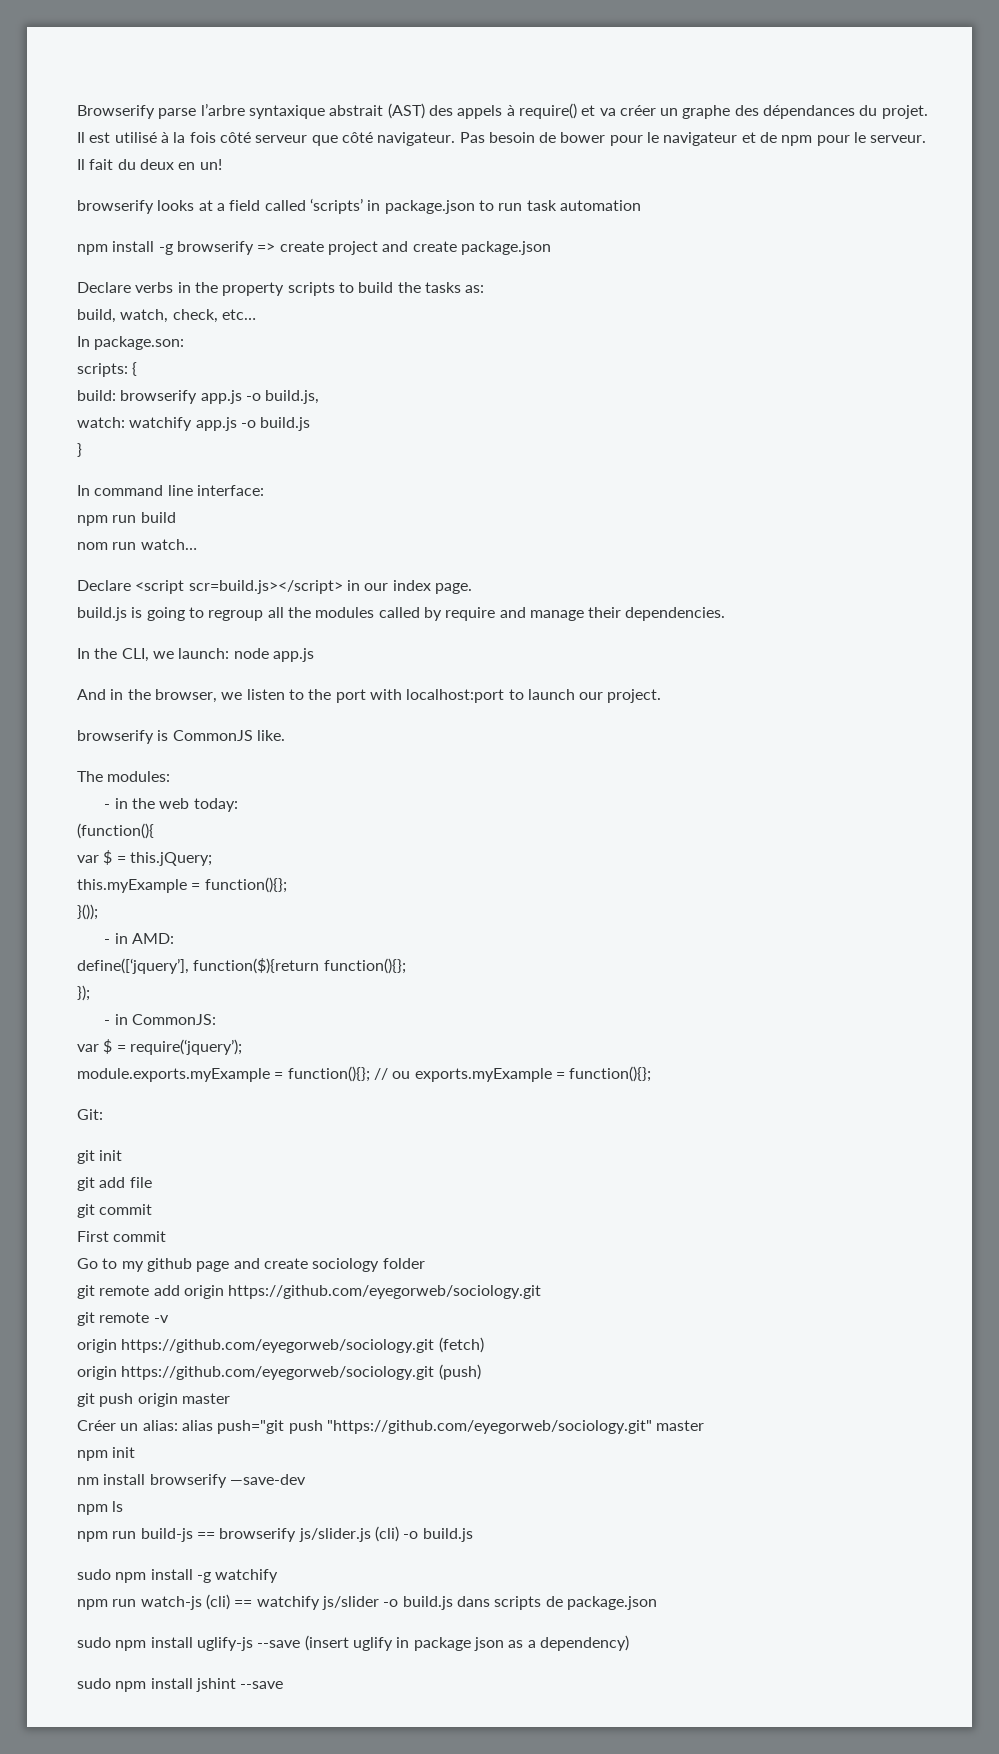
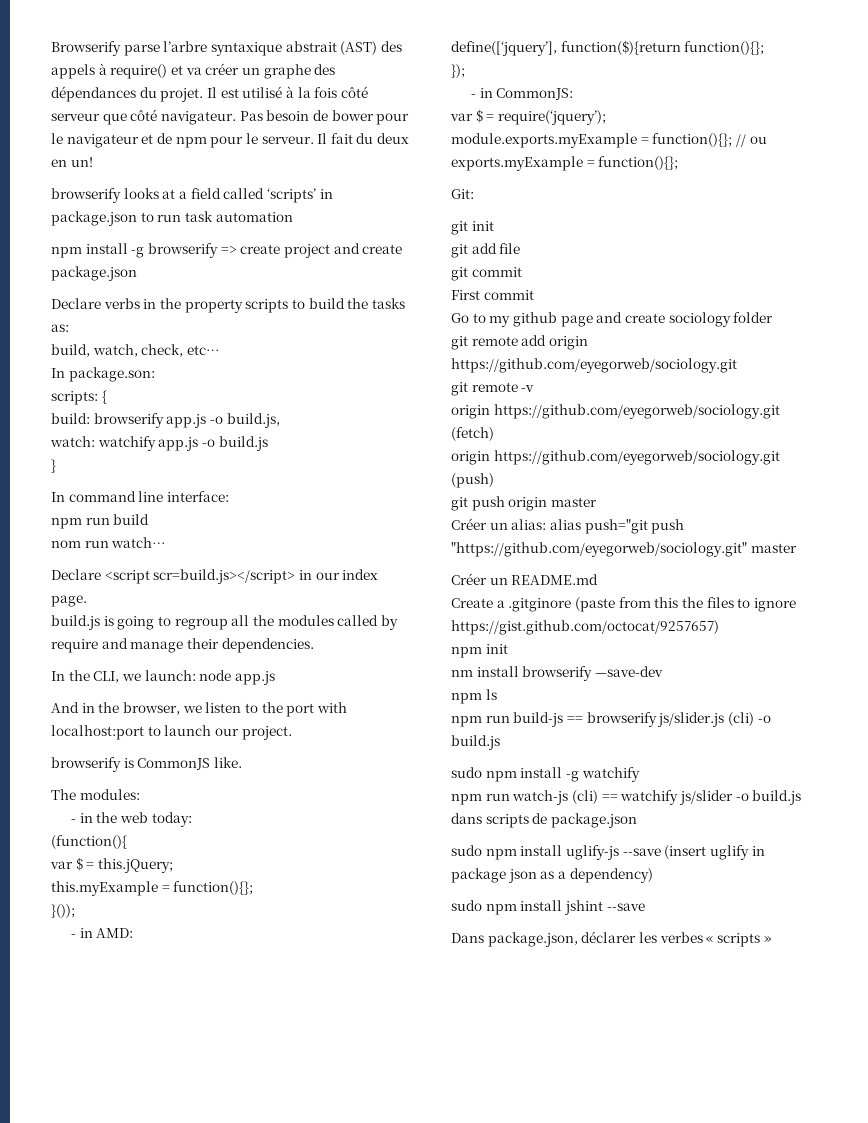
+ Créer un README.md
+ Create a .gitginore (paste from this the files to ignore https://gist.github.com/octocat/9257657)
+ Dans package.json, déclarer les verbes « scripts »

